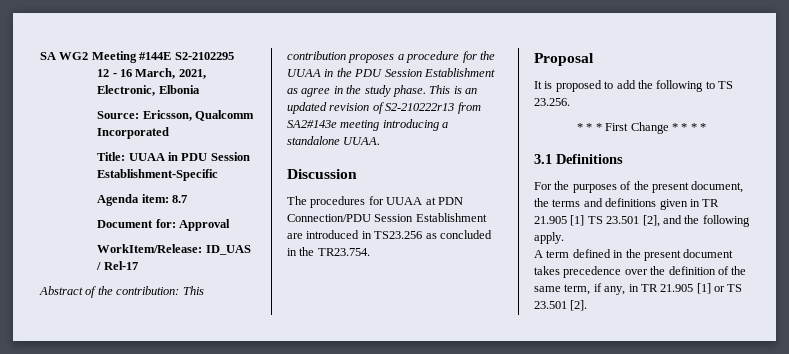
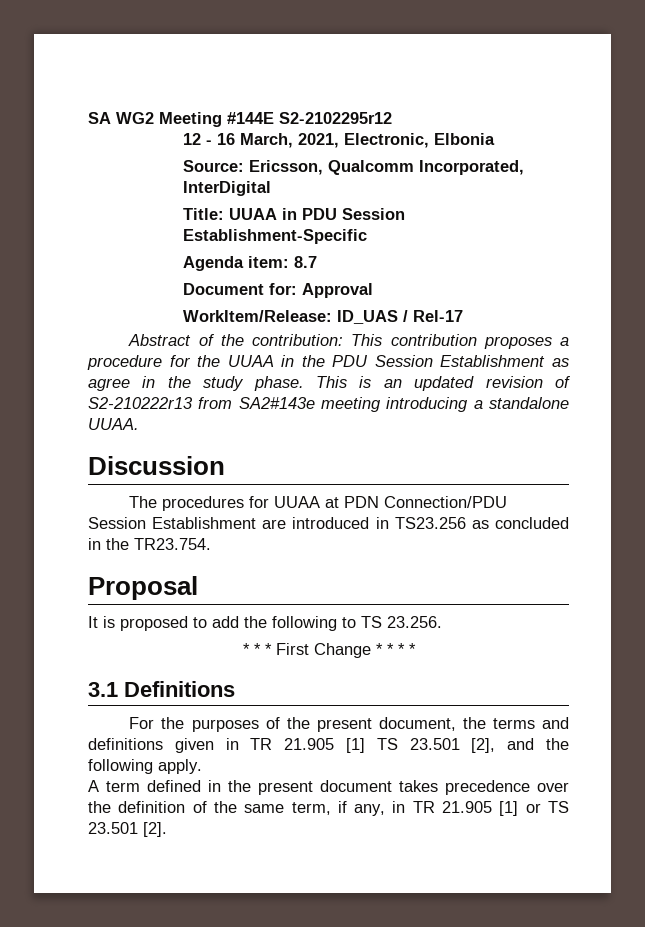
- SA WG2 Meeting #144E S2-2102295
+ SA WG2 Meeting #144E S2-2102295r12
- Source: Ericsson, Qualcomm Incorporated
+ Source: Ericsson, Qualcomm Incorporated, InterDigital

